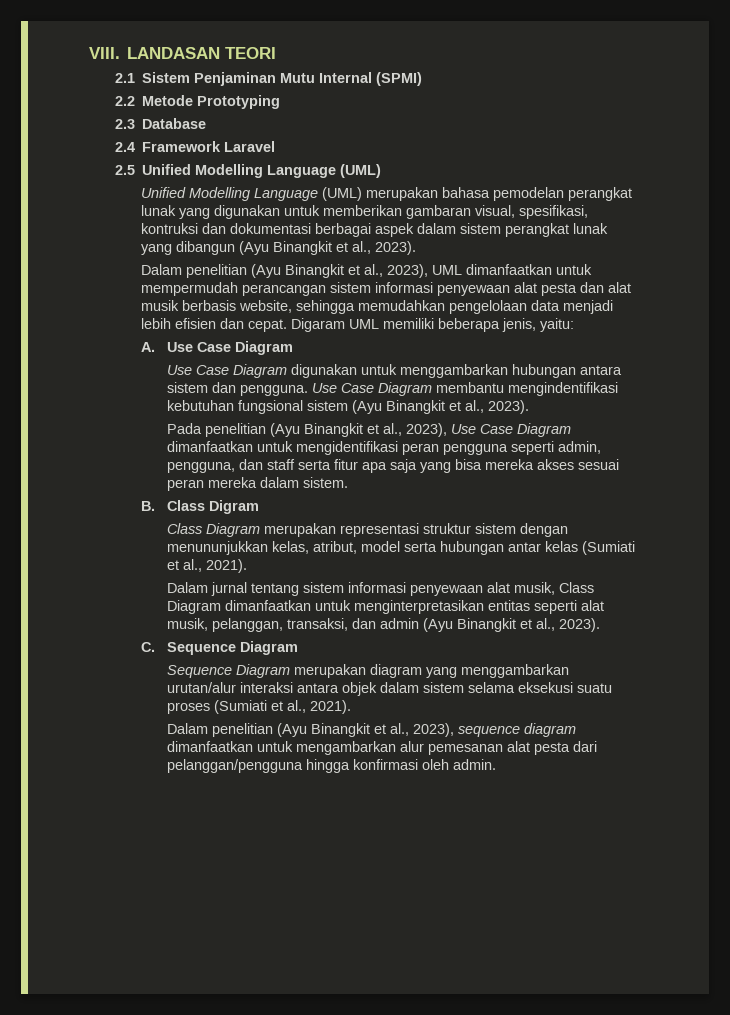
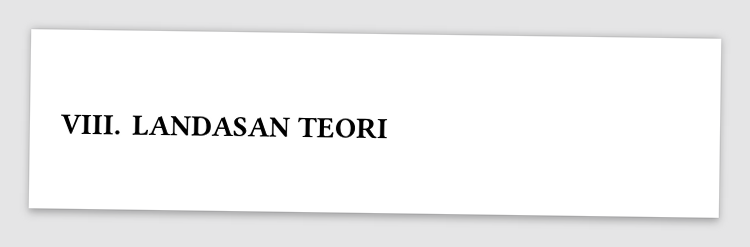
- 2.1 Sistem Penjaminan Mutu Internal (SPMI)
- 2.2 Metode Prototyping
- 2.3 Database
- 2.4 Framework Laravel
- 2.5 Unified Modelling Language (UML)
- Unified Modelling Language (UML) merupakan bahasa pemodelan perangkat lunak yang digunakan untuk memberikan gambaran visual, spesifikasi, kontruksi dan dokumentasi berbagai aspek dalam sistem perangkat lunak yang dibangun (Ayu Binangkit et al., 2023).
- Dalam penelitian (Ayu Binangkit et al., 2023), UML dimanfaatkan untuk mempermudah perancangan sistem informasi penyewaan alat pesta dan alat musik berbasis website, sehingga memudahkan pengelolaan data menjadi lebih efisien dan cepat. Digaram UML memiliki beberapa jenis, yaitu:
- A. Use Case Diagram
- Use Case Diagram digunakan untuk menggambarkan hubungan antara sistem dan pengguna. Use Case Diagram membantu mengindentifikasi kebutuhan fungsional sistem (Ayu Binangkit et al., 2023).
- Pada penelitian (Ayu Binangkit et al., 2023), Use Case Diagram dimanfaatkan untuk mengidentifikasi peran pengguna seperti admin, pengguna, dan staff serta fitur apa saja yang bisa mereka akses sesuai peran mereka dalam sistem.
- B. Class Digram
- Class Diagram merupakan representasi struktur sistem dengan menununjukkan kelas, atribut, model serta hubungan antar kelas (Sumiati et al., 2021).
- Dalam jurnal tentang sistem informasi penyewaan alat musik, Class Diagram dimanfaatkan untuk menginterpretasikan entitas seperti alat musik, pelanggan, transaksi, dan admin (Ayu Binangkit et al., 2023).
- C. Sequence Diagram
- Sequence Diagram merupakan diagram yang menggambarkan urutan/alur interaksi antara objek dalam sistem selama eksekusi suatu proses (Sumiati et al., 2021).
- Dalam penelitian (Ayu Binangkit et al., 2023), sequence diagram dimanfaatkan untuk mengambarkan alur pemesanan alat pesta dari pelanggan/pengguna hingga konfirmasi oleh admin.

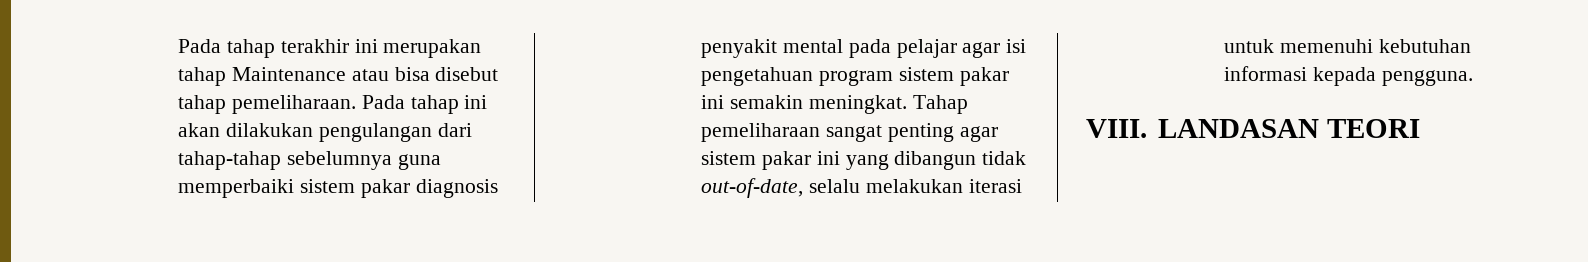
+ Pada tahap terakhir ini merupakan tahap Maintenance atau bisa disebut tahap pemeliharaan. Pada tahap ini akan dilakukan pengulangan dari tahap-tahap sebelumnya guna memperbaiki sistem pakar diagnosis penyakit mental pada pelajar agar isi pengetahuan program sistem pakar ini semakin meningkat. Tahap pemeliharaan sangat penting agar sistem pakar ini yang dibangun tidak out-of-date, selalu melakukan iterasi untuk memenuhi kebutuhan informasi kepada pengguna.

